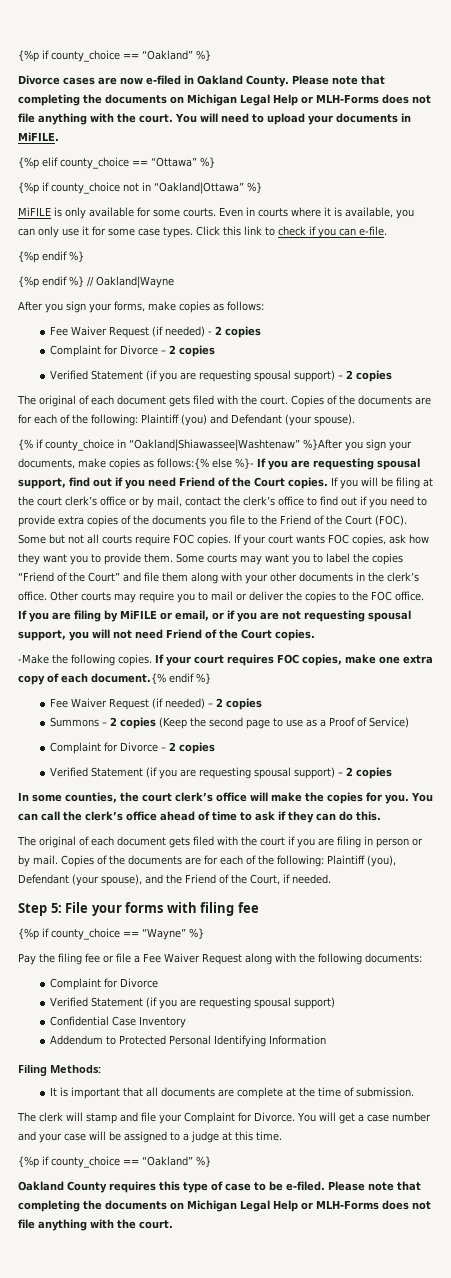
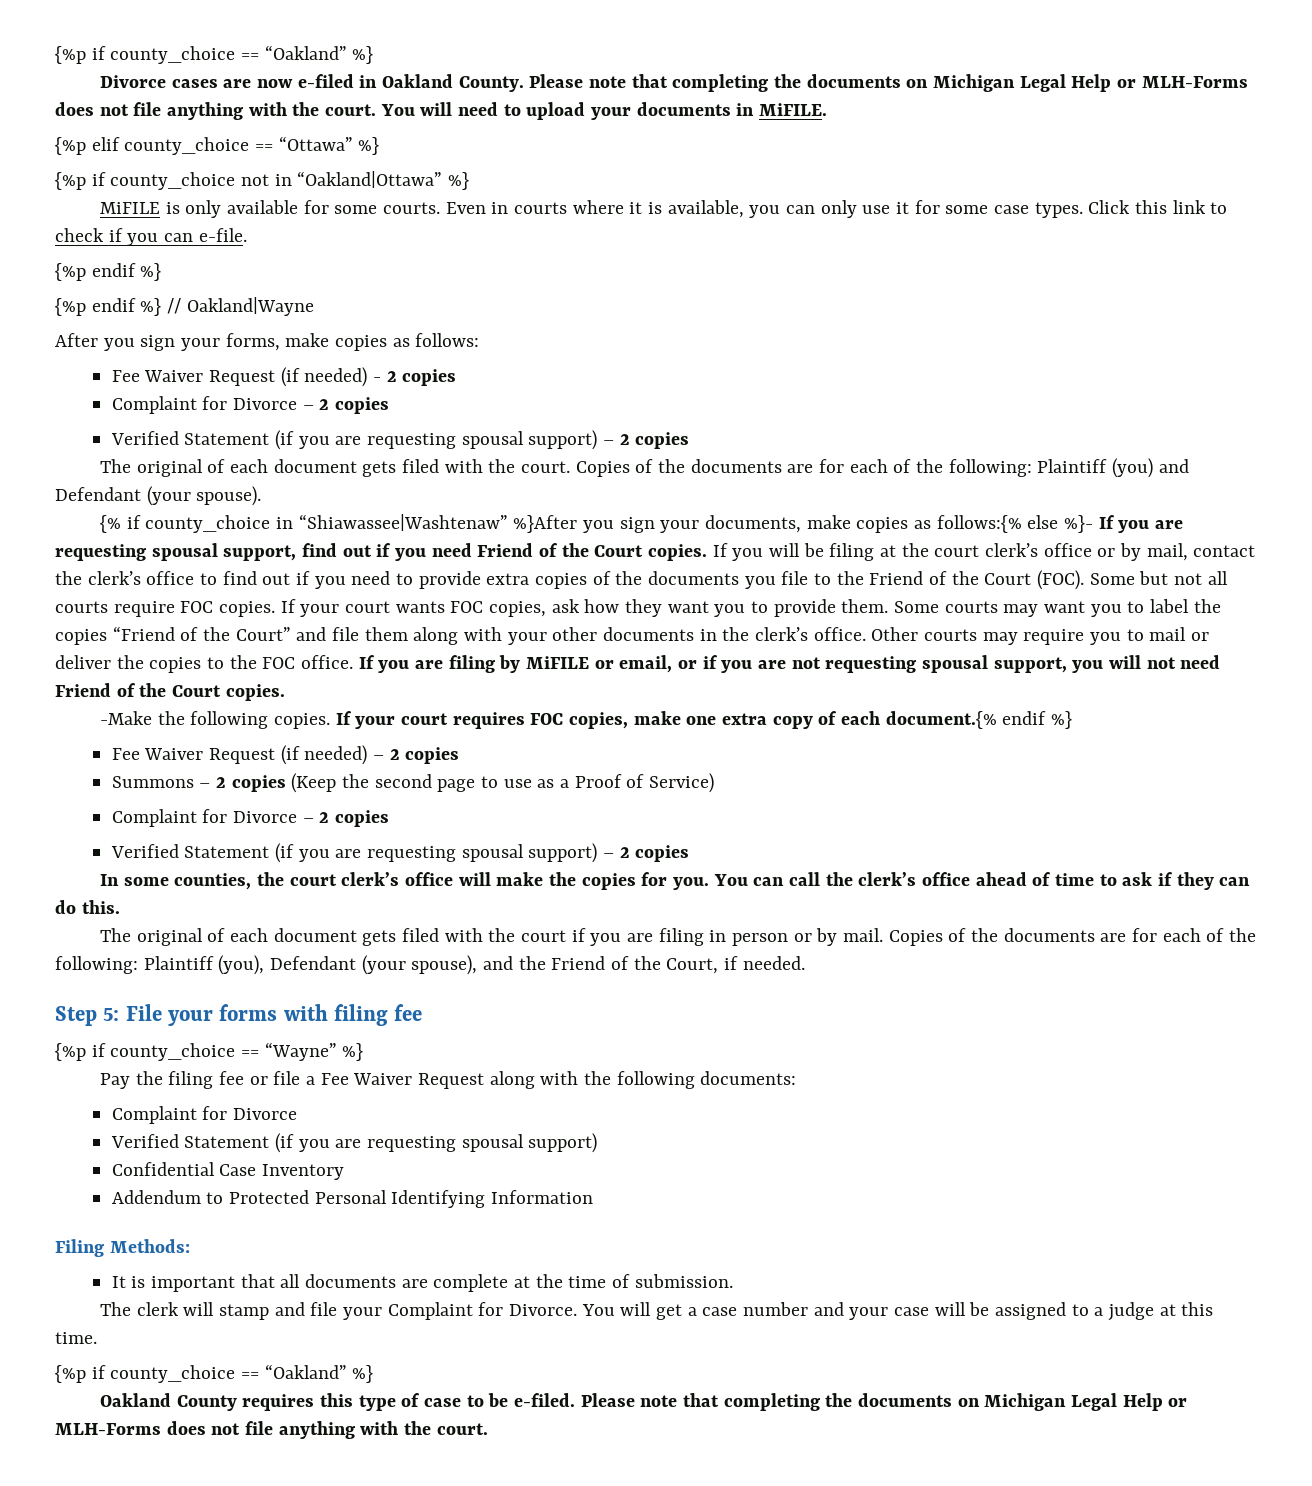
- {% if county_choice in “Oakland|Shiawassee|Washtenaw” %}After you sign your documents, make copies as follows:{% else %}- If you are requesting spousal support, find out if you need Friend of the Court copies.
+ {% if county_choice in “Shiawassee|Washtenaw” %}After you sign your documents, make copies as follows:{% else %}- If you are requesting spousal support, find out if you need Friend of the Court copies.

